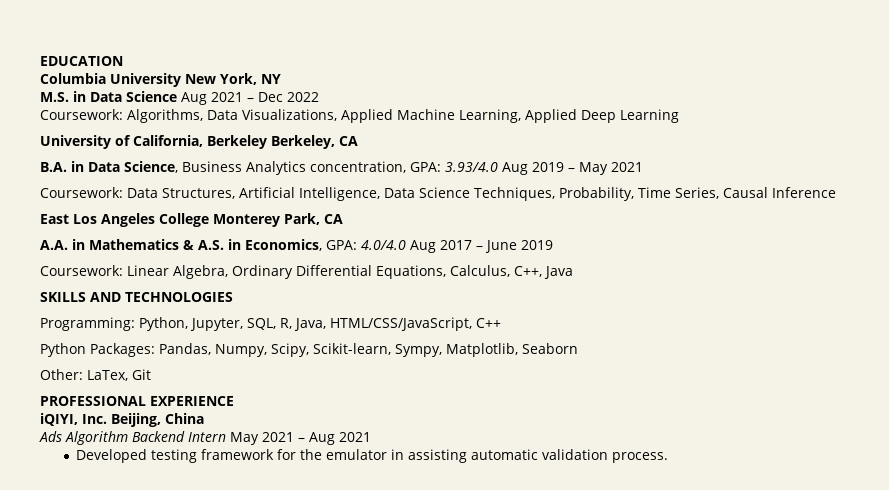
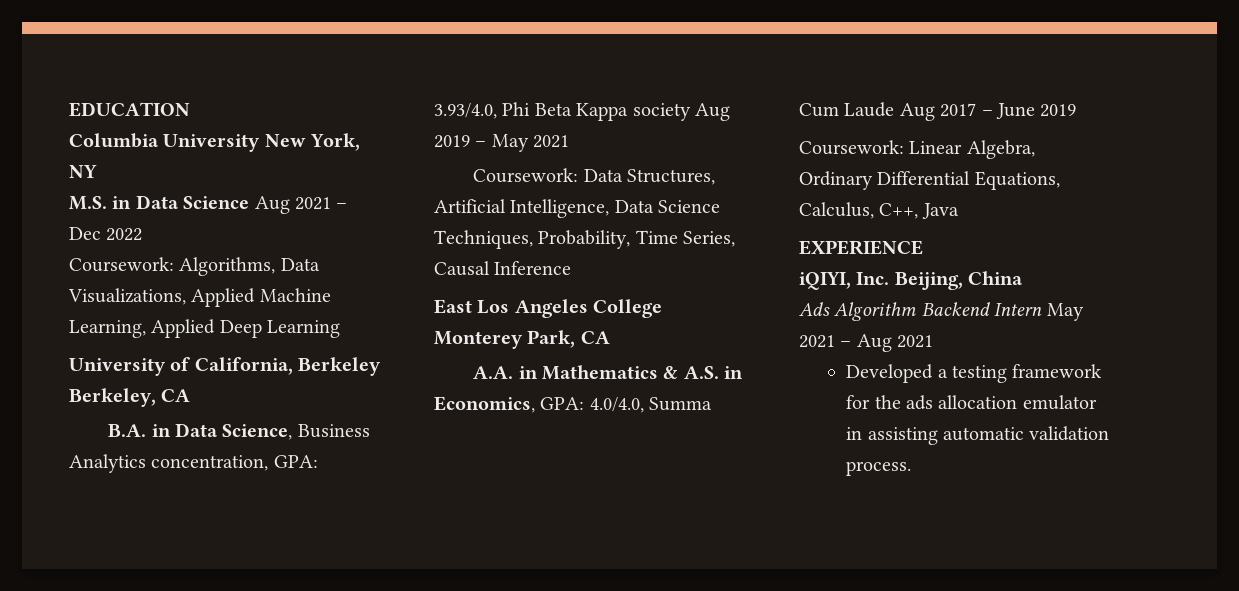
- B.A. in Data Science, Business Analytics concentration, GPA: 3.93/4.0 Aug 2019 – May 2021
+ B.A. in Data Science, Business Analytics concentration, GPA: 3.93/4.0, Phi Beta Kappa society Aug 2019 – May 2021
- A.A. in Mathematics & A.S. in Economics, GPA: 4.0/4.0 Aug 2017 – June 2019
+ A.A. in Mathematics & A.S. in Economics, GPA: 4.0/4.0, Summa Cum Laude Aug 2017 – June 2019
- SKILLS AND TECHNOLOGIES
- Programming: Python, Jupyter, SQL, R, Java, HTML/CSS/JavaScript, C++
- Python Packages: Pandas, Numpy, Scipy, Scikit-learn, Sympy, Matplotlib, Seaborn
- Other: LaTex, Git
- PROFESSIONAL EXPERIENCE
+ EXPERIENCE
- Developed testing framework for the emulator in assisting automatic validation process.
+ Developed a testing framework for the ads allocation emulator in assisting automatic validation process.

